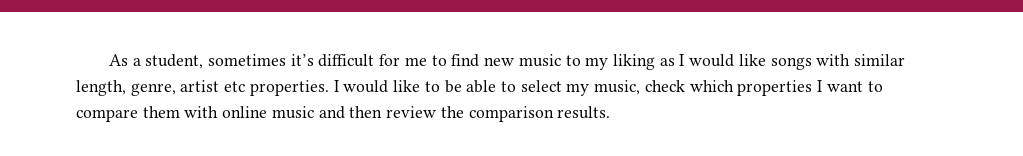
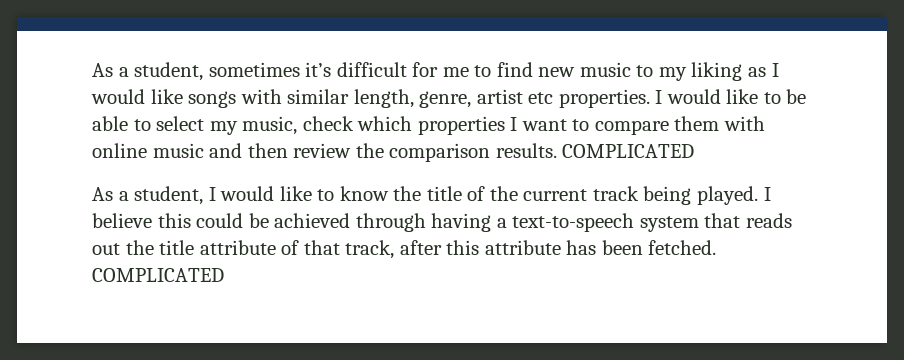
- I would like to be able to select my music, check which properties I want to compare them with online music and then review the comparison results.
+ I would like to be able to select my music, check which properties I want to compare them with online music and then review the comparison results. COMPLICATED
+ As a student, I would like to know the title of the current track being played. I believe this could be achieved through having a text-to-speech system that reads out the title attribute of that track, after this attribute has been fetched. COMPLICATED

